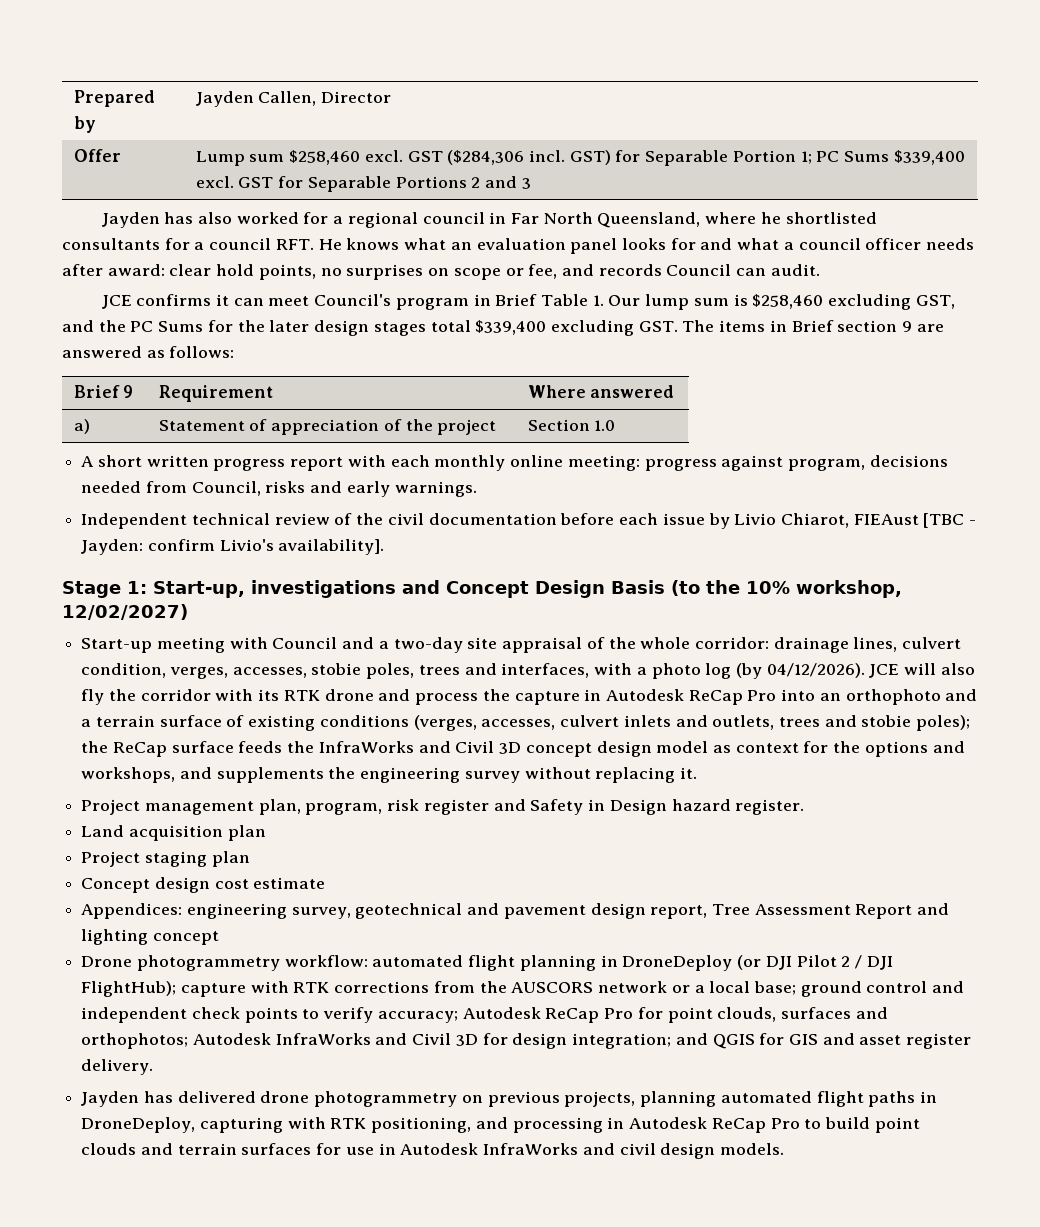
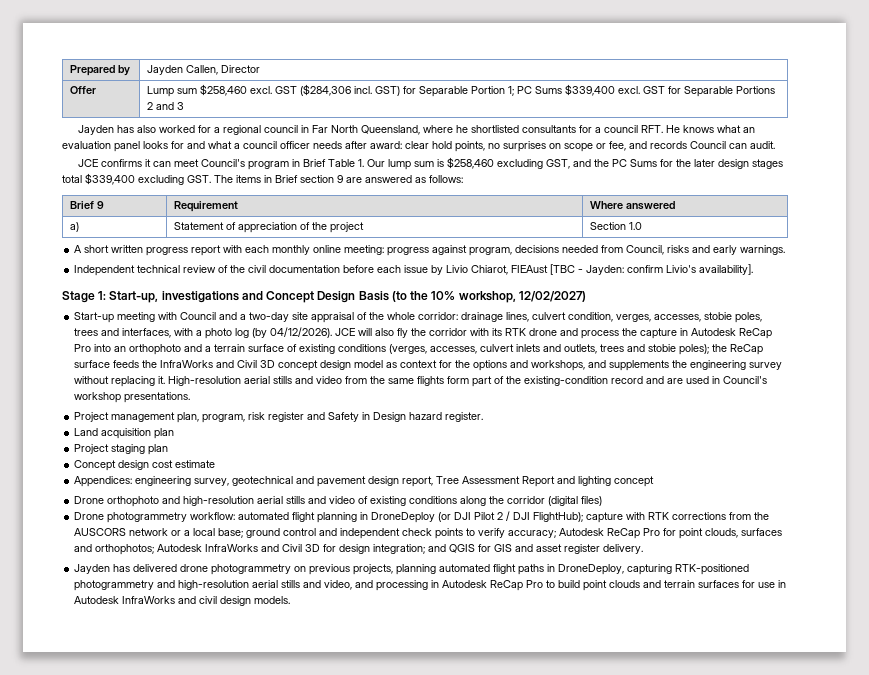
+ High-resolution aerial stills and video from the same flights form part of the existing-condition record and are used in Council's workshop presentations.
+ Drone orthophoto and high-resolution aerial stills and video of existing conditions along the corridor (digital files)
- Jayden has delivered drone photogrammetry on previous projects, planning automated flight paths in DroneDeploy, capturing with RTK positioning, and processing in Autodesk ReCap Pro to build point clouds and terrain surfaces for use in Autodesk InfraWorks and civil design models.
+ Jayden has delivered drone photogrammetry on previous projects, planning automated flight paths in DroneDeploy, capturing RTK-positioned photogrammetry and high-resolution aerial stills and video, and processing in Autodesk ReCap Pro to build point clouds and terrain surfaces for use in Autodesk InfraWorks and civil design models.

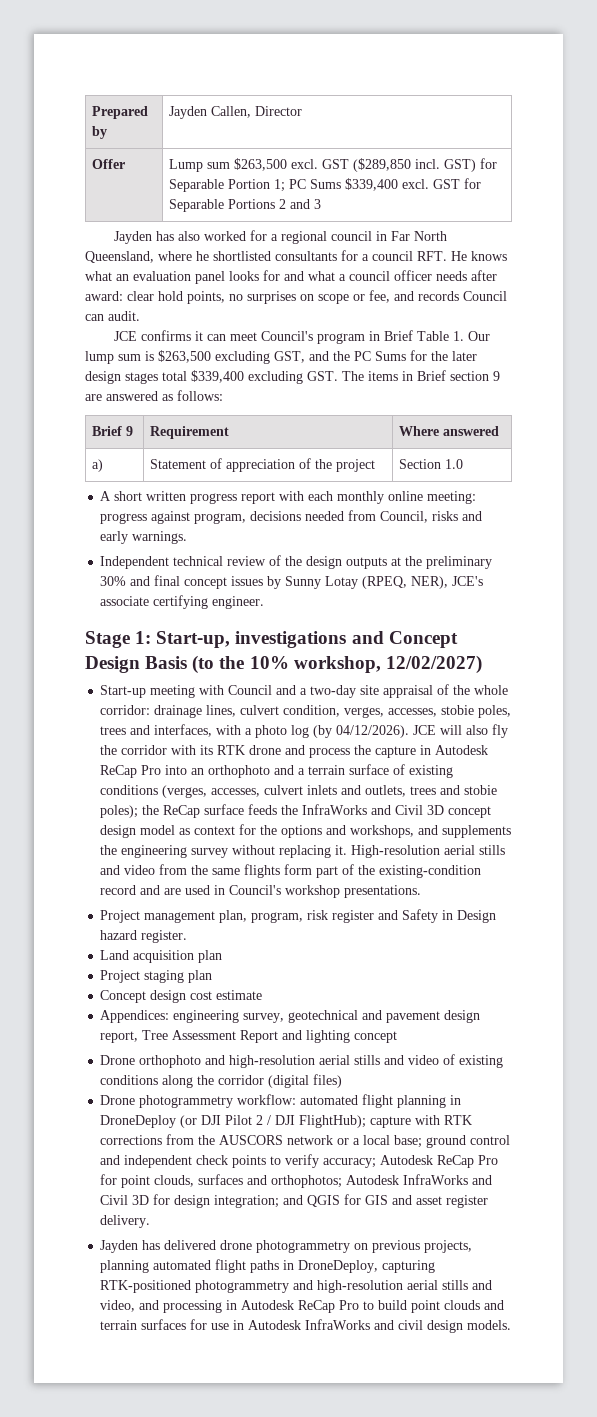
- Offer | Lump sum $258,460 excl. GST ($284,306 incl. GST) for Separable Portion 1; PC Sums $339,400 excl. GST for Separable Portions 2 and 3
+ Offer | Lump sum $263,500 excl. GST ($289,850 incl. GST) for Separable Portion 1; PC Sums $339,400 excl. GST for Separable Portions 2 and 3
- JCE confirms it can meet Council's program in Brief Table 1. Our lump sum is $258,460 excluding GST, and the PC Sums for the later design stages total $339,400 excluding GST. The items in Brief section 9 are answered as follows:
+ JCE confirms it can meet Council's program in Brief Table 1. Our lump sum is $263,500 excluding GST, and the PC Sums for the later design stages total $339,400 excluding GST. The items in Brief section 9 are answered as follows:
- Independent technical review of the civil documentation before each issue by Livio Chiarot, FIEAust [TBC - Jayden: confirm Livio's availability].
+ Independent technical review of the design outputs at the preliminary 30% and final concept issues by Sunny Lotay (RPEQ, NER), JCE's associate certifying engineer.

